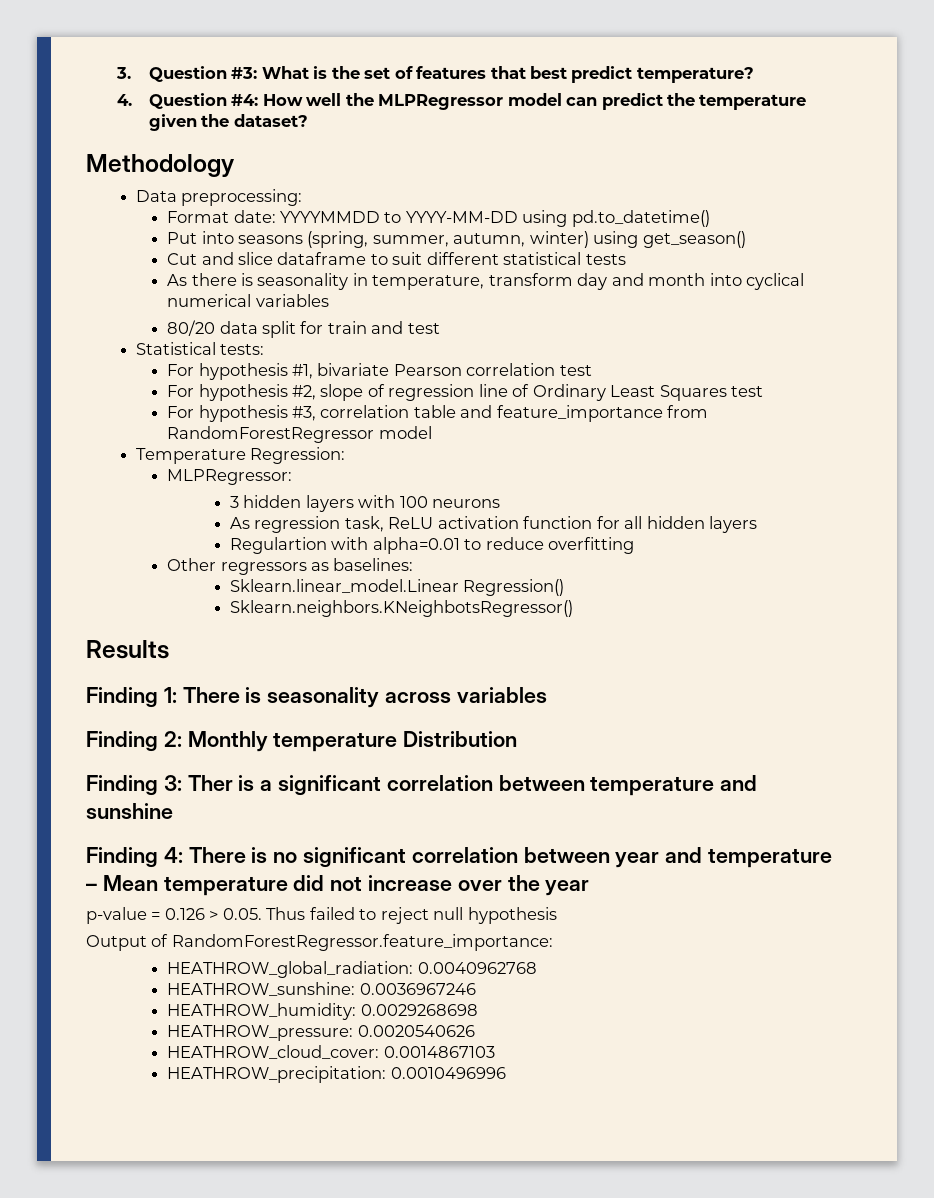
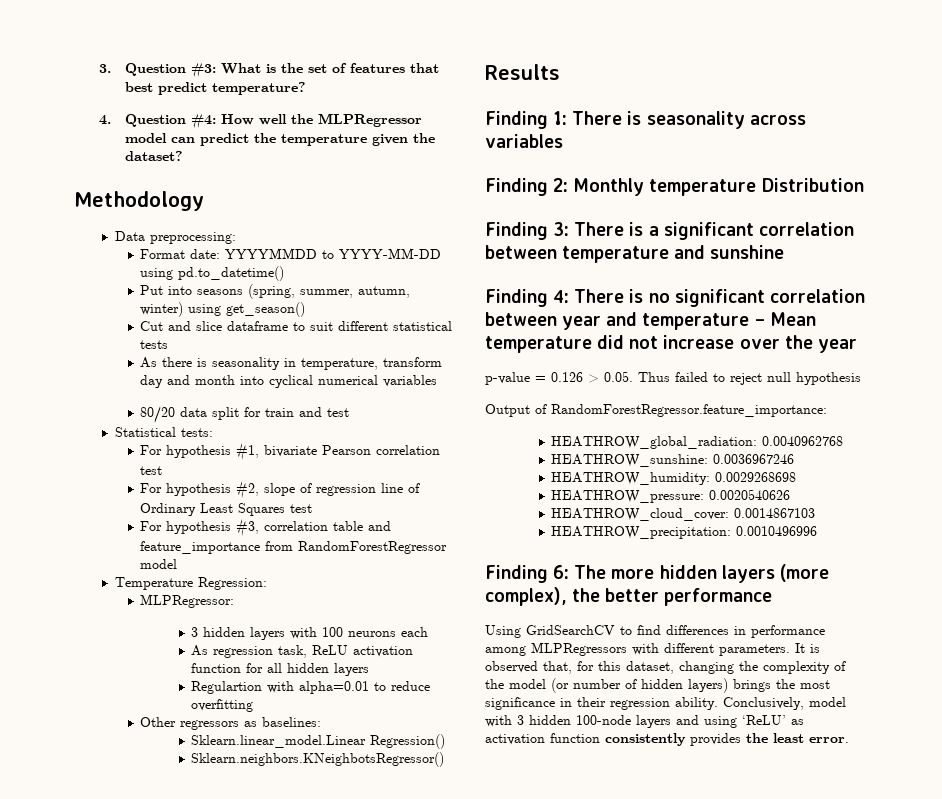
- 3 hidden layers with 100 neurons
+ 3 hidden layers with 100 neurons each
- Finding 3: Ther is a significant correlation between temperature and sunshine
+ Finding 3: There is a significant correlation between temperature and sunshine
+ Finding 6: The more hidden layers (more complex), the better performance
+ Using GridSearchCV to find differences in performance among MLPRegressors with different parameters. It is observed that, for this dataset, changing the complexity of the model (or number of hidden layers) brings the most significance in their regression ability. Conclusively, model with 3 hidden 100-node layers and using ‘ReLU’ as activation function consistently provides the least error.

